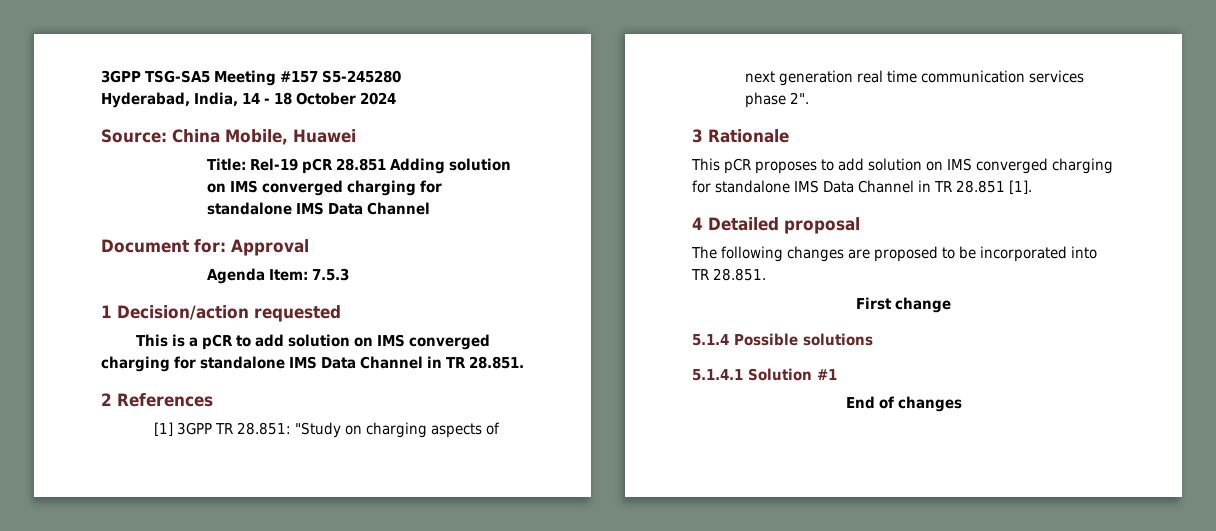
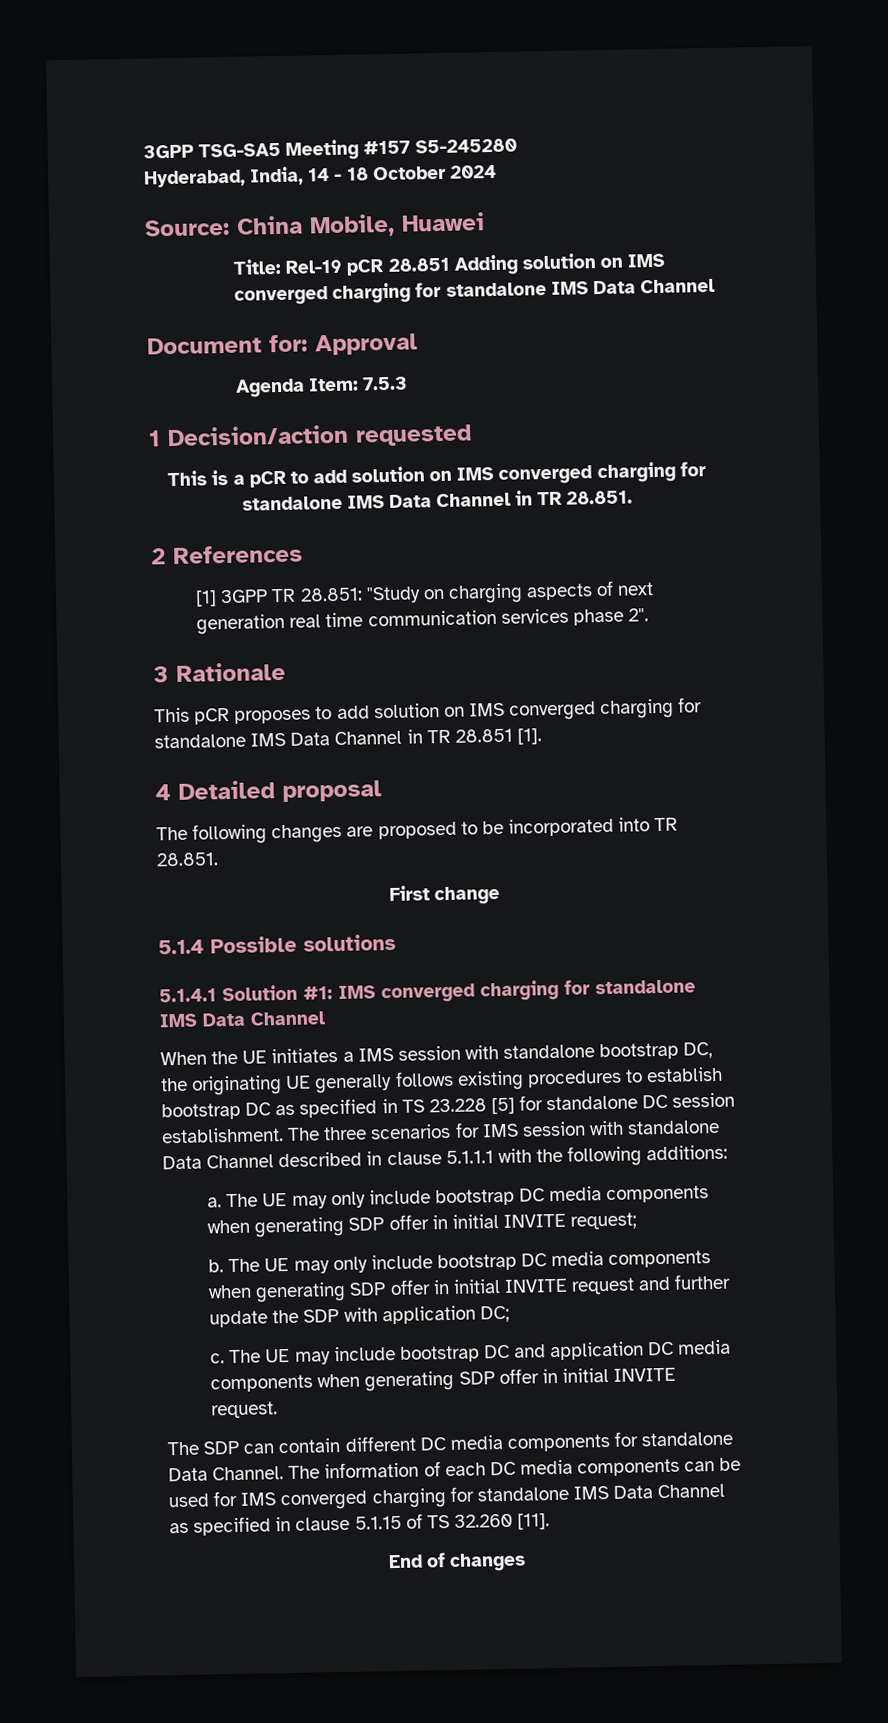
- 5.1.4.1 Solution #1
+ 5.1.4.1 Solution #1: IMS converged charging for standalone IMS Data Channel
+ When the UE initiates a IMS session with standalone bootstrap DC, the originating UE generally follows existing procedures to establish bootstrap DC as specified in TS 23.228 [5] for standalone DC session establishment. The three scenarios for IMS session with standalone Data Channel described in clause 5.1.1.1 with the following additions:
+ a. The UE may only include bootstrap DC media components when generating SDP offer in initial INVITE request;
+ b. The UE may only include bootstrap DC media components when generating SDP offer in initial INVITE request and further update the SDP with application DC;
+ c. The UE may include bootstrap DC and application DC media components when generating SDP offer in initial INVITE request.
+ The SDP can contain different DC media components for standalone Data Channel. The information of each DC media components can be used for IMS converged charging for standalone IMS Data Channel as specified in clause 5.1.15 of TS 32.260 [11].

